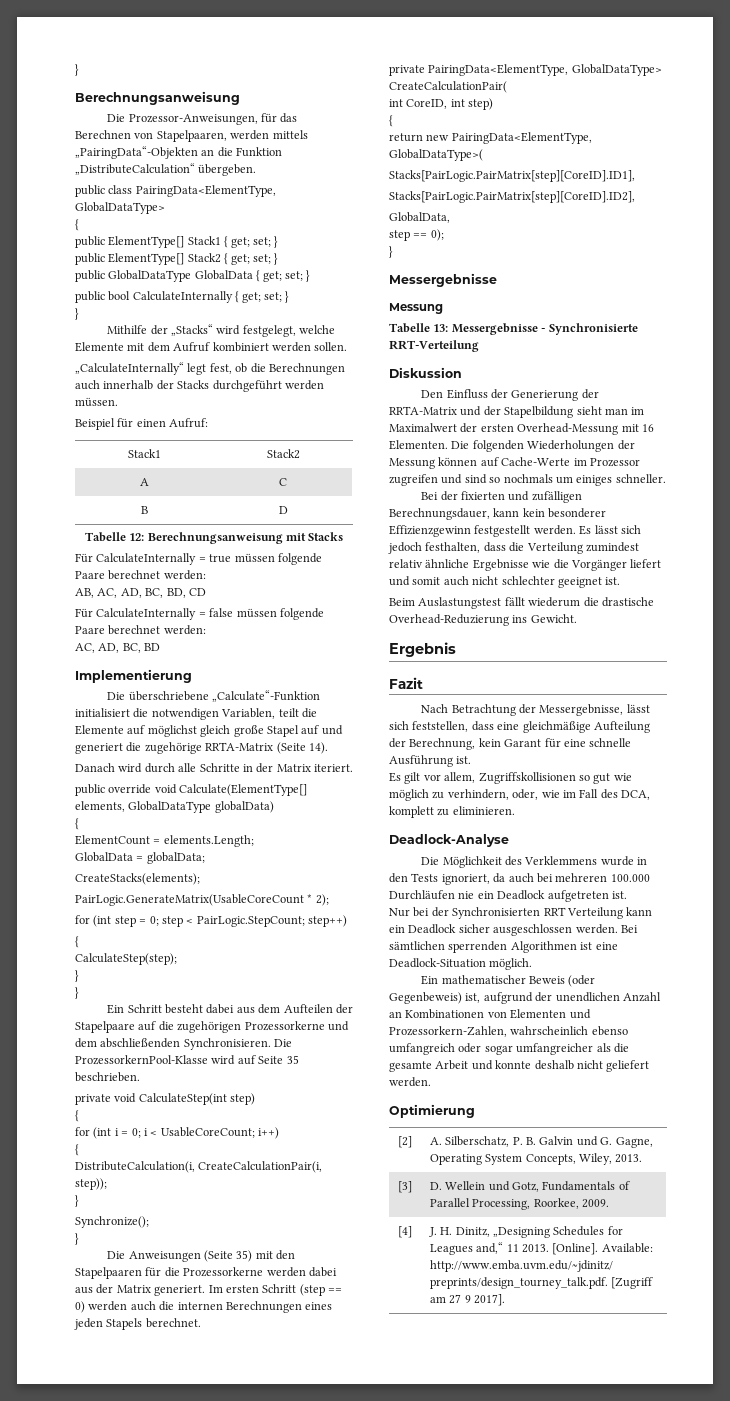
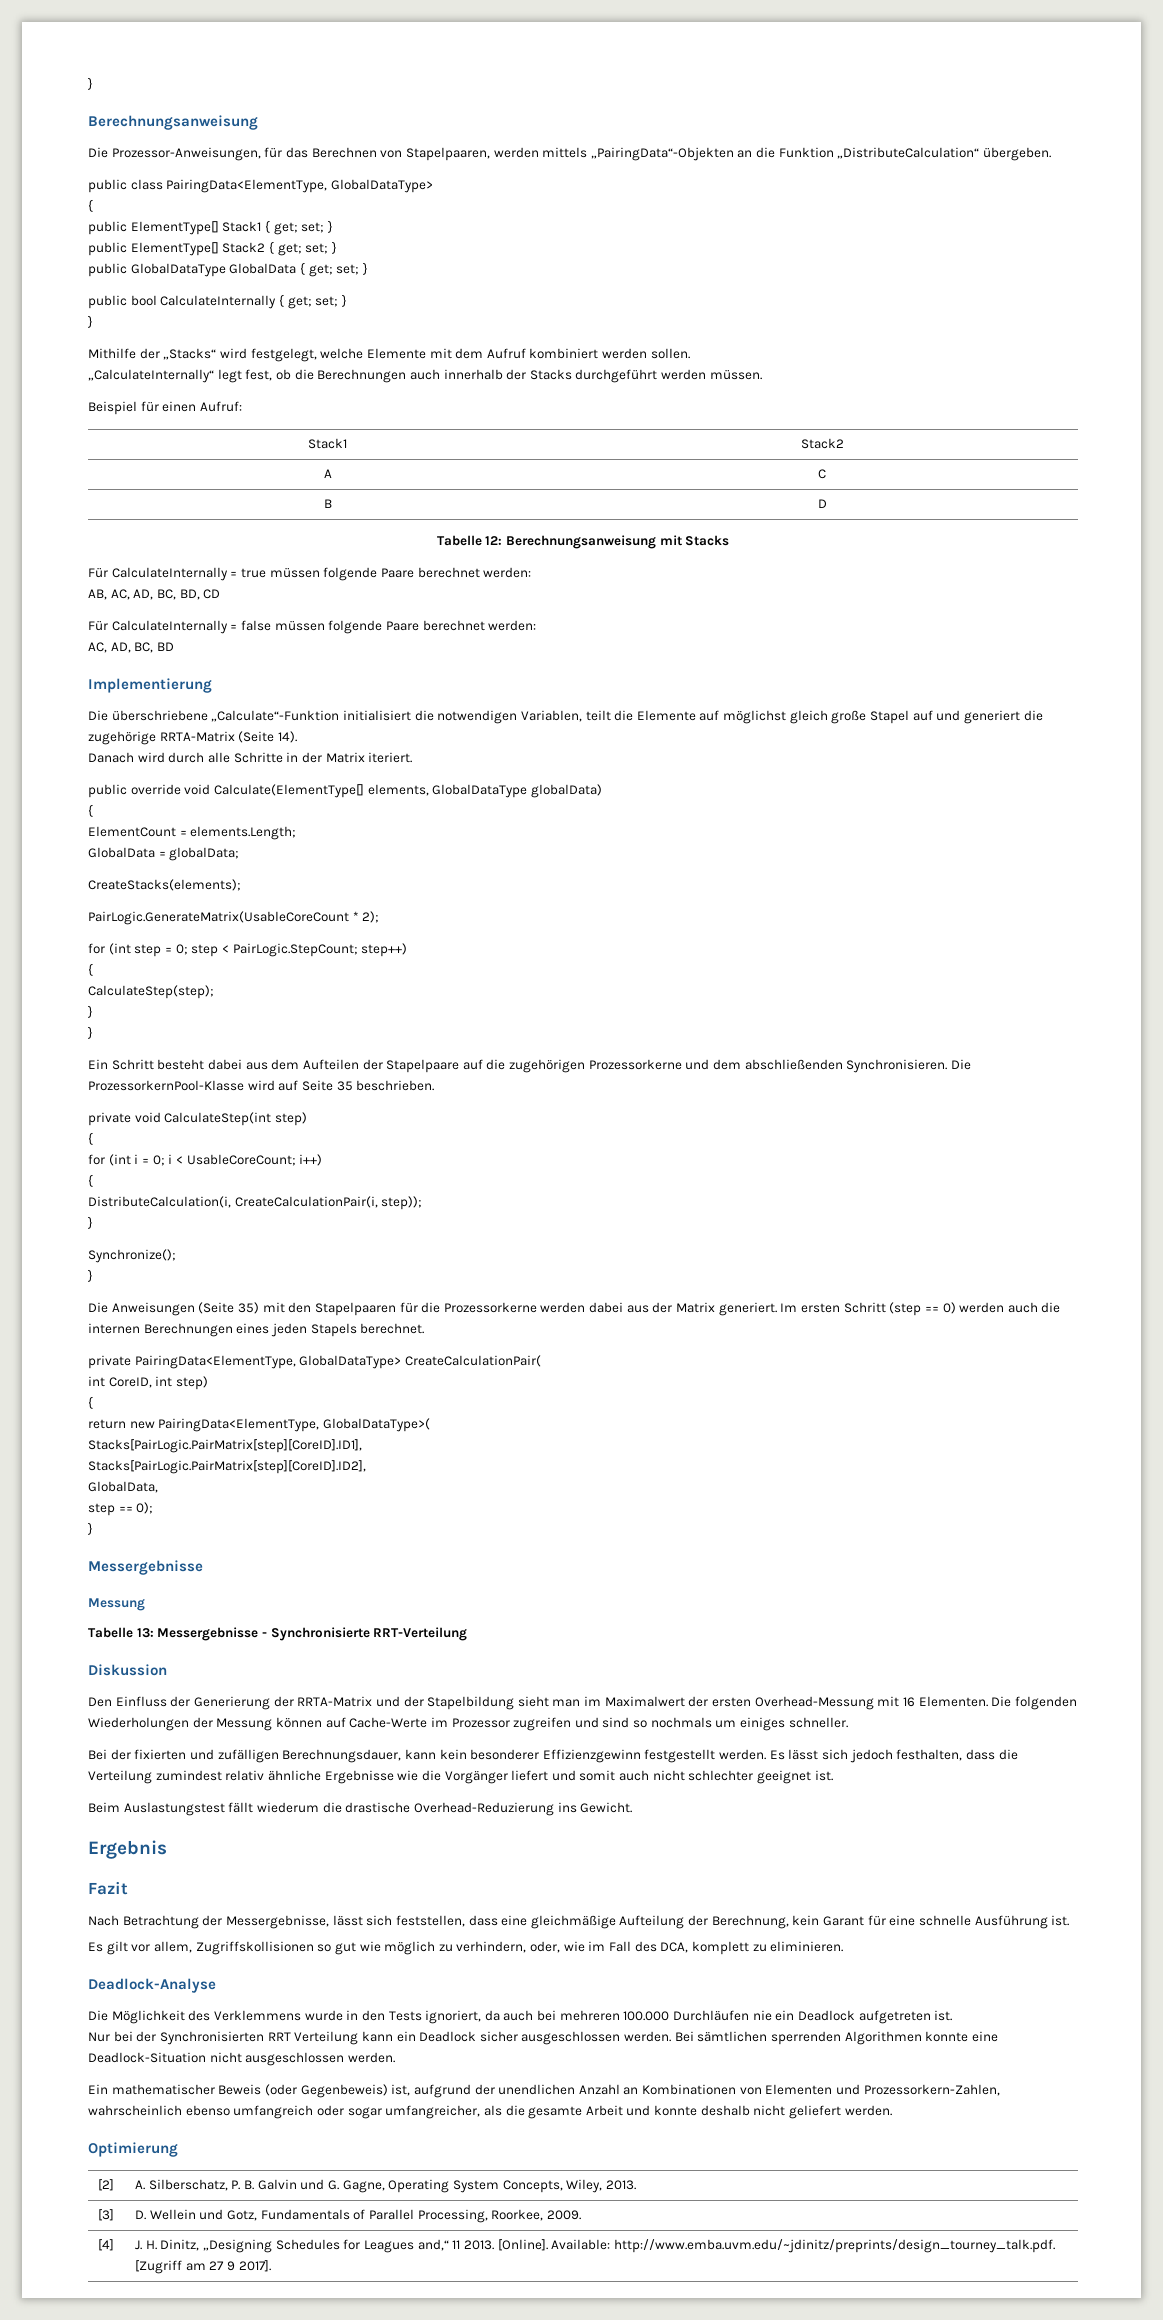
- Bei sämtlichen sperrenden Algorithmen ist eine Deadlock-Situation möglich.
+ Bei sämtlichen sperrenden Algorithmen konnte eine Deadlock-Situation nicht ausgeschlossen werden.
- Ein mathematischer Beweis (oder Gegenbeweis) ist, aufgrund der unendlichen Anzahl an Kombinationen von Elementen und Prozessorkern-Zahlen, wahrscheinlich ebenso umfangreich oder sogar umfangreicher als die gesamte Arbeit und konnte deshalb nicht geliefert werden.
+ Ein mathematischer Beweis (oder Gegenbeweis) ist, aufgrund der unendlichen Anzahl an Kombinationen von Elementen und Prozessorkern-Zahlen, wahrscheinlich ebenso umfangreich oder sogar umfangreicher, als die gesamte Arbeit und konnte deshalb nicht geliefert werden.

